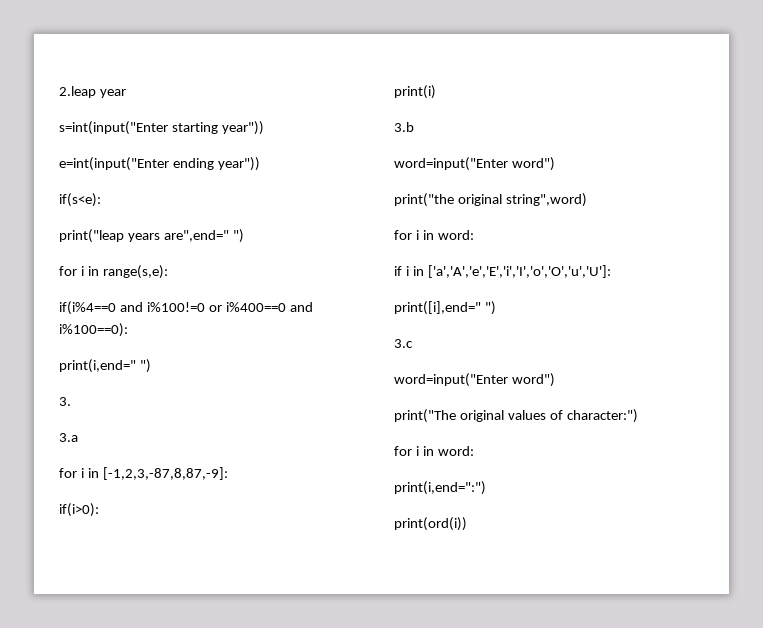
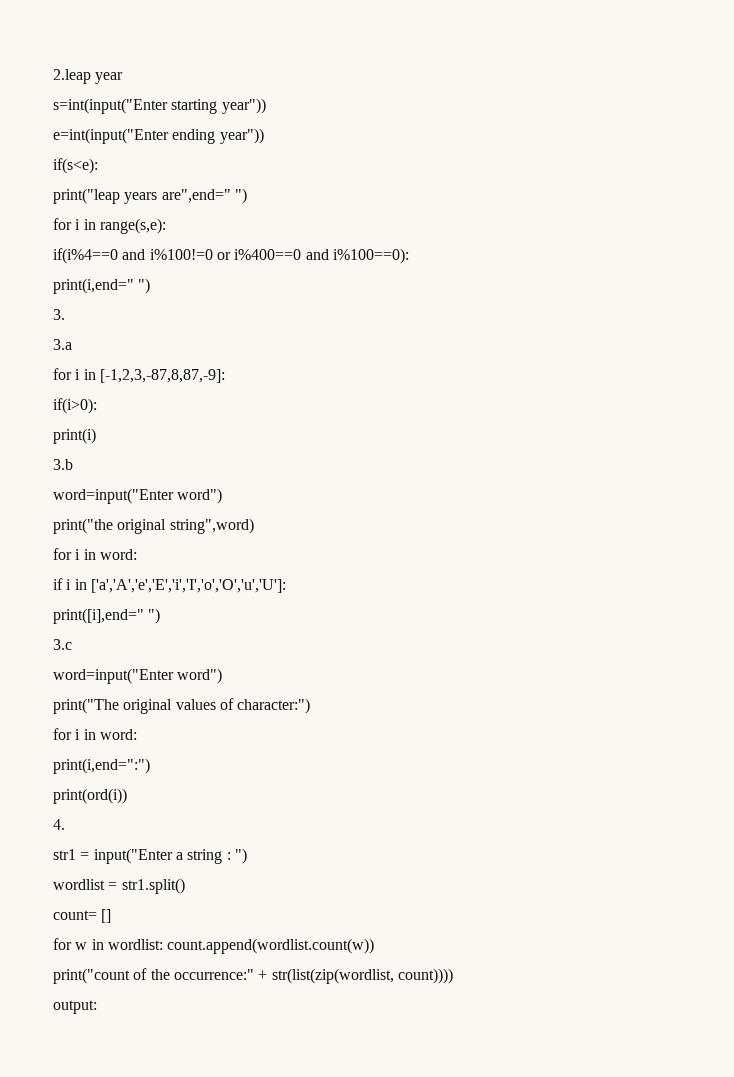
+ 4.
+ str1 = input("Enter a string : ")
+ wordlist = str1.split()
+ count= []
+ for w in wordlist: count.append(wordlist.count(w))
+ print("count of the occurrence:" + str(list(zip(wordlist, count))))
+ output:

